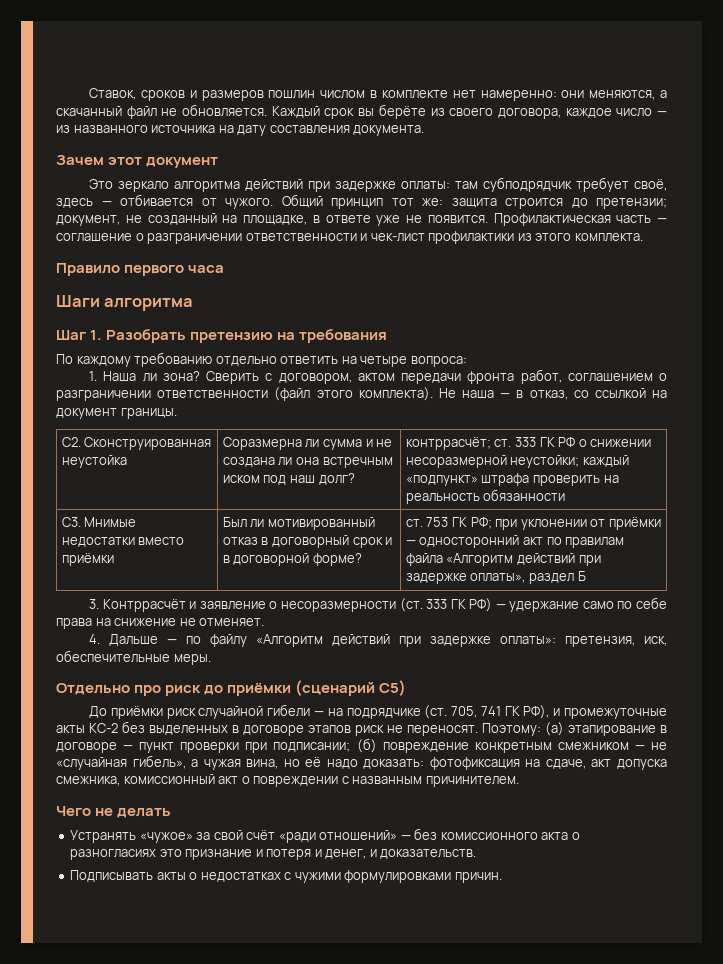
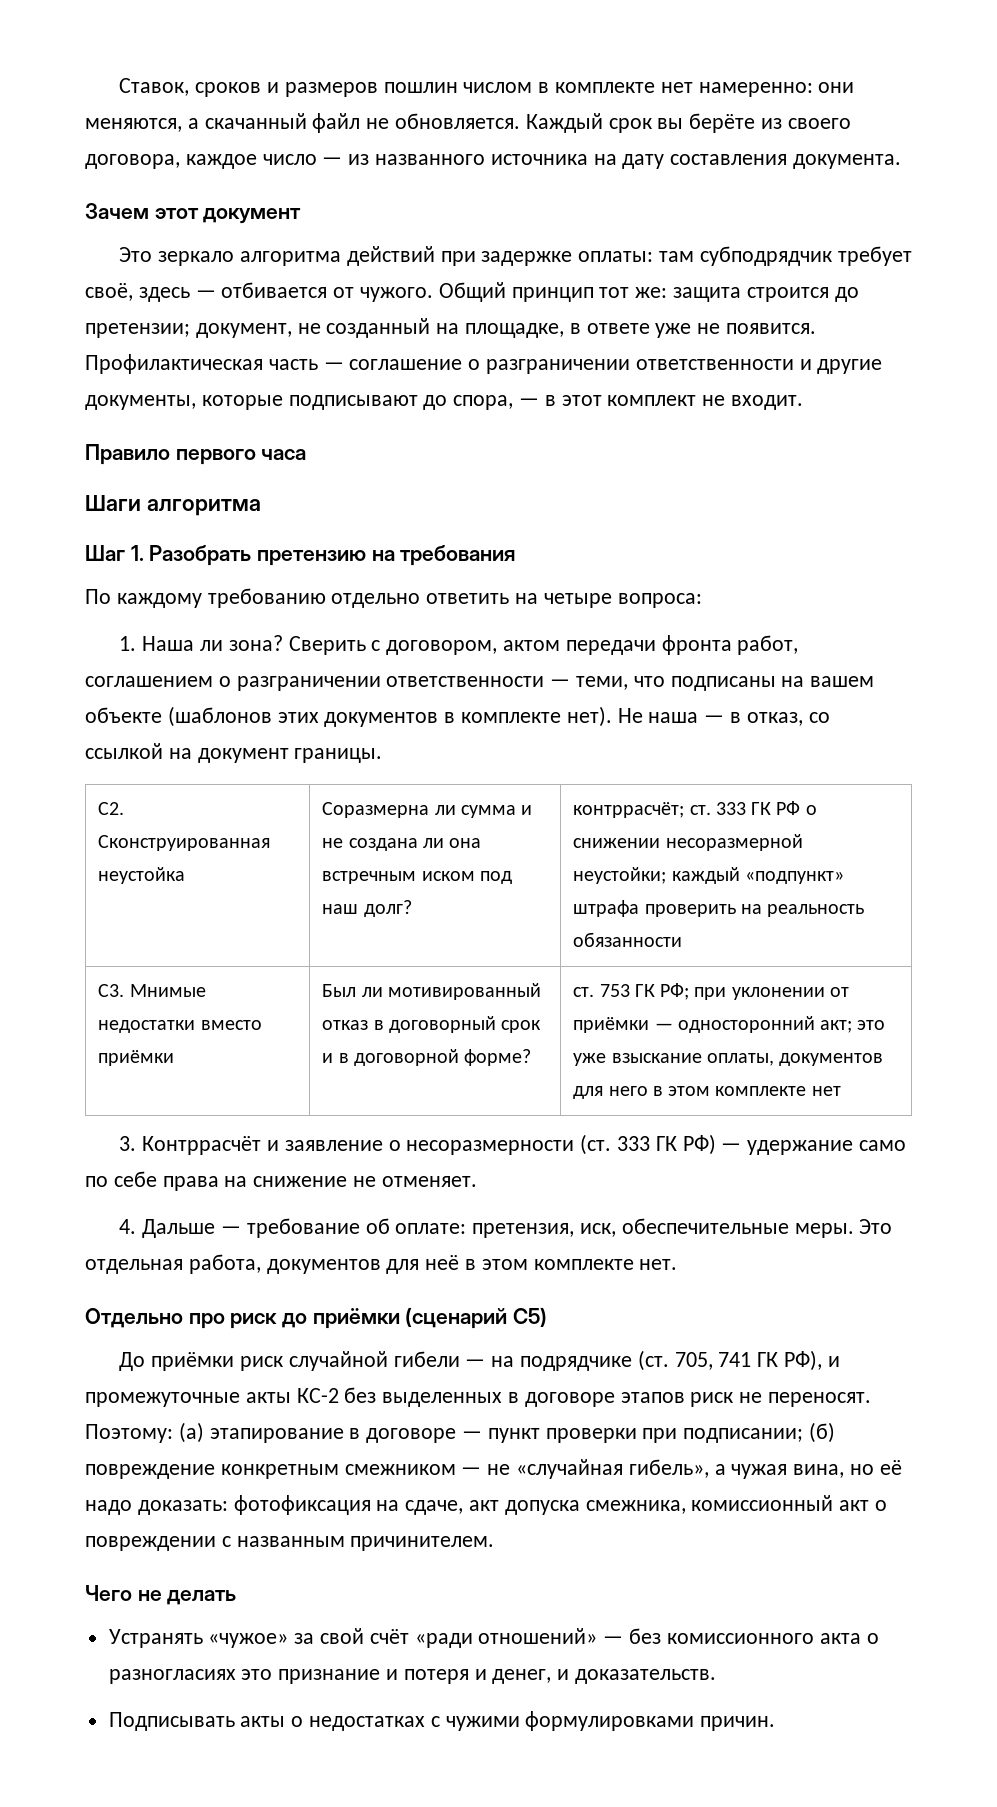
- Профилактическая часть — соглашение о разграничении ответственности и чек-лист профилактики из этого комплекта.
+ Профилактическая часть — соглашение о разграничении ответственности и другие документы, которые подписывают до спора, — в этот комплект не входит.
- Сверить с договором, актом передачи фронта работ, соглашением о разграничении ответственности (файл этого комплекта).
+ Сверить с договором, актом передачи фронта работ, соглашением о разграничении ответственности — теми, что подписаны на вашем объекте (шаблонов этих документов в комплекте нет).
- С3. Мнимые недостатки вместо приёмки | Был ли мотивированный отказ в договорный срок и в договорной форме? | ст. 753 ГК РФ; при уклонении от приёмки — односторонний акт по правилам файла «Алгоритм действий при задержке оплаты», раздел Б
+ С3. Мнимые недостатки вместо приёмки | Был ли мотивированный отказ в договорный срок и в договорной форме? | ст. 753 ГК РФ; при уклонении от приёмки — односторонний акт; это уже взыскание оплаты, документов для него в этом комплекте нет
- 4. Дальше — по файлу «Алгоритм действий при задержке оплаты»: претензия, иск, обеспечительные меры.
+ 4. Дальше — требование об оплате: претензия, иск, обеспечительные меры. Это отдельная работа, документов для неё в этом комплекте нет.

